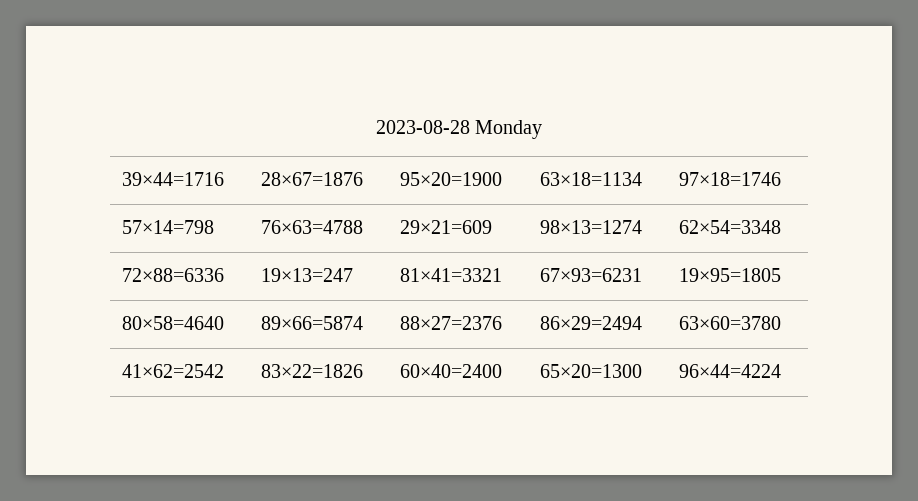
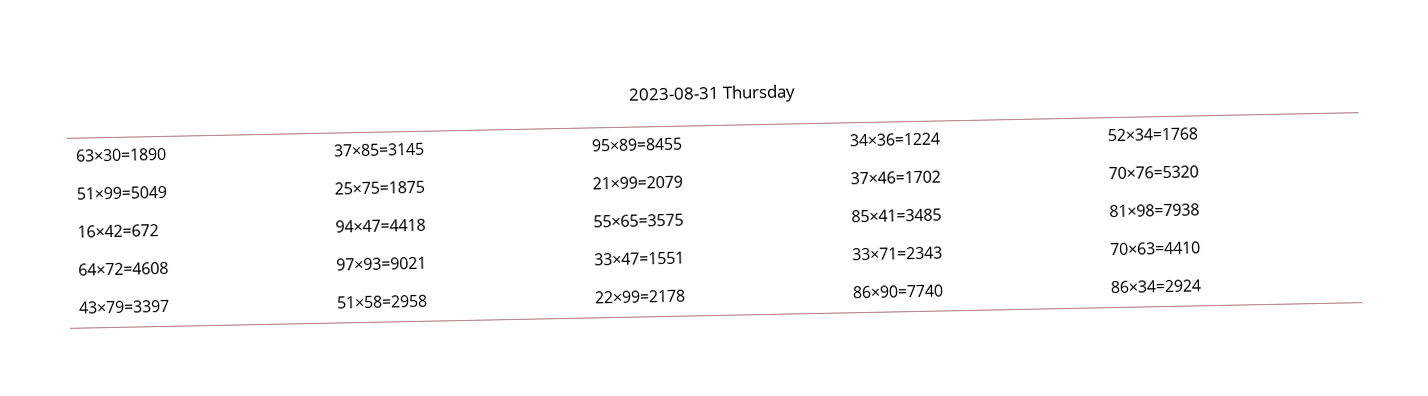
- 2023-08-28 Monday
- 39×44=1716 | 28×67=1876 | 95×20=1900 | 63×18=1134 | 97×18=1746
- 57×14=798 | 76×63=4788 | 29×21=609 | 98×13=1274 | 62×54=3348
- 72×88=6336 | 19×13=247 | 81×41=3321 | 67×93=6231 | 19×95=1805
- 80×58=4640 | 89×66=5874 | 88×27=2376 | 86×29=2494 | 63×60=3780
- 41×62=2542 | 83×22=1826 | 60×40=2400 | 65×20=1300 | 96×44=4224
+ 2023-08-31 Thursday
+ 63×30=1890 | 37×85=3145 | 95×89=8455 | 34×36=1224 | 52×34=1768
+ 51×99=5049 | 25×75=1875 | 21×99=2079 | 37×46=1702 | 70×76=5320
+ 16×42=672 | 94×47=4418 | 55×65=3575 | 85×41=3485 | 81×98=7938
+ 64×72=4608 | 97×93=9021 | 33×47=1551 | 33×71=2343 | 70×63=4410
+ 43×79=3397 | 51×58=2958 | 22×99=2178 | 86×90=7740 | 86×34=2924

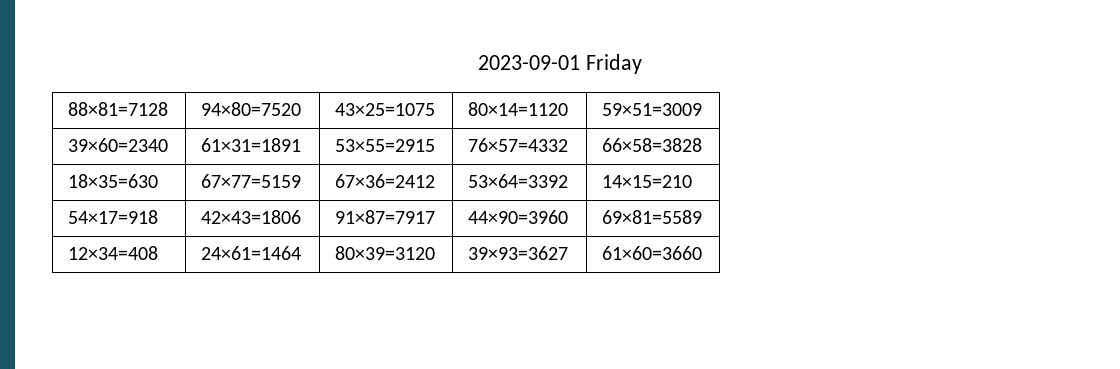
- 2023-08-31 Thursday
- 63×30=1890 | 37×85=3145 | 95×89=8455 | 34×36=1224 | 52×34=1768
- 51×99=5049 | 25×75=1875 | 21×99=2079 | 37×46=1702 | 70×76=5320
- 16×42=672 | 94×47=4418 | 55×65=3575 | 85×41=3485 | 81×98=7938
- 64×72=4608 | 97×93=9021 | 33×47=1551 | 33×71=2343 | 70×63=4410
- 43×79=3397 | 51×58=2958 | 22×99=2178 | 86×90=7740 | 86×34=2924
+ 2023-09-01 Friday
+ 88×81=7128 | 94×80=7520 | 43×25=1075 | 80×14=1120 | 59×51=3009
+ 39×60=2340 | 61×31=1891 | 53×55=2915 | 76×57=4332 | 66×58=3828
+ 18×35=630 | 67×77=5159 | 67×36=2412 | 53×64=3392 | 14×15=210
+ 54×17=918 | 42×43=1806 | 91×87=7917 | 44×90=3960 | 69×81=5589
+ 12×34=408 | 24×61=1464 | 80×39=3120 | 39×93=3627 | 61×60=3660

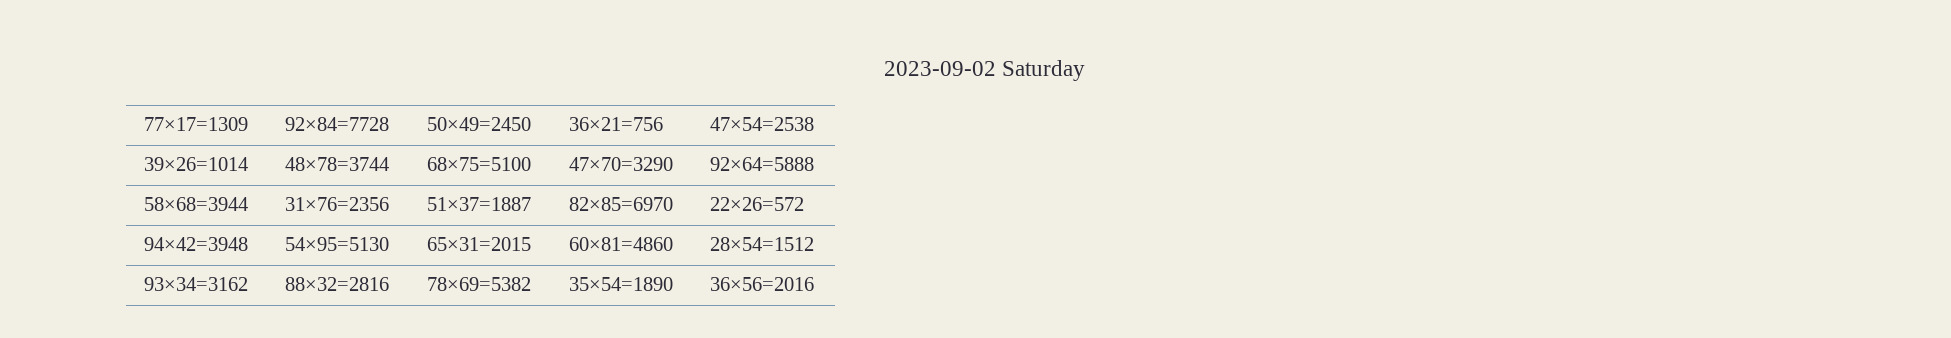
- 2023-09-01 Friday
- 88×81=7128 | 94×80=7520 | 43×25=1075 | 80×14=1120 | 59×51=3009
- 39×60=2340 | 61×31=1891 | 53×55=2915 | 76×57=4332 | 66×58=3828
- 18×35=630 | 67×77=5159 | 67×36=2412 | 53×64=3392 | 14×15=210
- 54×17=918 | 42×43=1806 | 91×87=7917 | 44×90=3960 | 69×81=5589
- 12×34=408 | 24×61=1464 | 80×39=3120 | 39×93=3627 | 61×60=3660
+ 2023-09-02 Saturday
+ 77×17=1309 | 92×84=7728 | 50×49=2450 | 36×21=756 | 47×54=2538
+ 39×26=1014 | 48×78=3744 | 68×75=5100 | 47×70=3290 | 92×64=5888
+ 58×68=3944 | 31×76=2356 | 51×37=1887 | 82×85=6970 | 22×26=572
+ 94×42=3948 | 54×95=5130 | 65×31=2015 | 60×81=4860 | 28×54=1512
+ 93×34=3162 | 88×32=2816 | 78×69=5382 | 35×54=1890 | 36×56=2016

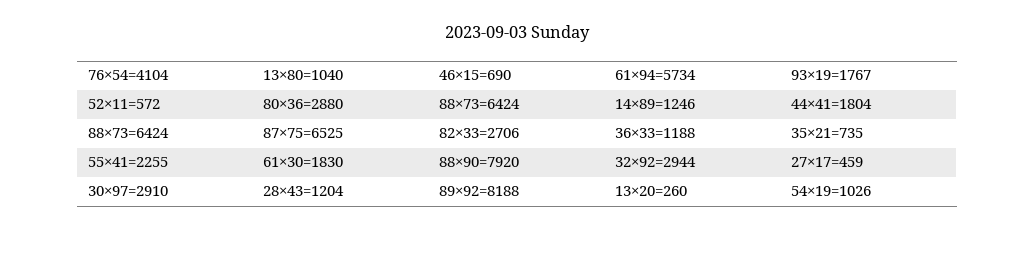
- 2023-09-02 Saturday
- 77×17=1309 | 92×84=7728 | 50×49=2450 | 36×21=756 | 47×54=2538
- 39×26=1014 | 48×78=3744 | 68×75=5100 | 47×70=3290 | 92×64=5888
- 58×68=3944 | 31×76=2356 | 51×37=1887 | 82×85=6970 | 22×26=572
- 94×42=3948 | 54×95=5130 | 65×31=2015 | 60×81=4860 | 28×54=1512
- 93×34=3162 | 88×32=2816 | 78×69=5382 | 35×54=1890 | 36×56=2016
+ 2023-09-03 Sunday
+ 76×54=4104 | 13×80=1040 | 46×15=690 | 61×94=5734 | 93×19=1767
+ 52×11=572 | 80×36=2880 | 88×73=6424 | 14×89=1246 | 44×41=1804
+ 88×73=6424 | 87×75=6525 | 82×33=2706 | 36×33=1188 | 35×21=735
+ 55×41=2255 | 61×30=1830 | 88×90=7920 | 32×92=2944 | 27×17=459
+ 30×97=2910 | 28×43=1204 | 89×92=8188 | 13×20=260 | 54×19=1026

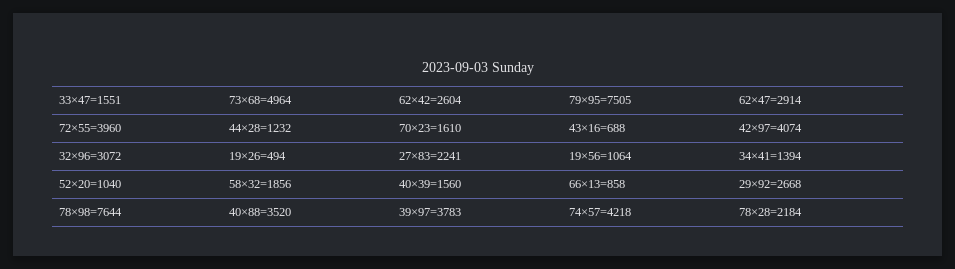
- 76×54=4104 | 13×80=1040 | 46×15=690 | 61×94=5734 | 93×19=1767
- 52×11=572 | 80×36=2880 | 88×73=6424 | 14×89=1246 | 44×41=1804
- 88×73=6424 | 87×75=6525 | 82×33=2706 | 36×33=1188 | 35×21=735
- 55×41=2255 | 61×30=1830 | 88×90=7920 | 32×92=2944 | 27×17=459
- 30×97=2910 | 28×43=1204 | 89×92=8188 | 13×20=260 | 54×19=1026
+ 33×47=1551 | 73×68=4964 | 62×42=2604 | 79×95=7505 | 62×47=2914
+ 72×55=3960 | 44×28=1232 | 70×23=1610 | 43×16=688 | 42×97=4074
+ 32×96=3072 | 19×26=494 | 27×83=2241 | 19×56=1064 | 34×41=1394
+ 52×20=1040 | 58×32=1856 | 40×39=1560 | 66×13=858 | 29×92=2668
+ 78×98=7644 | 40×88=3520 | 39×97=3783 | 74×57=4218 | 78×28=2184

